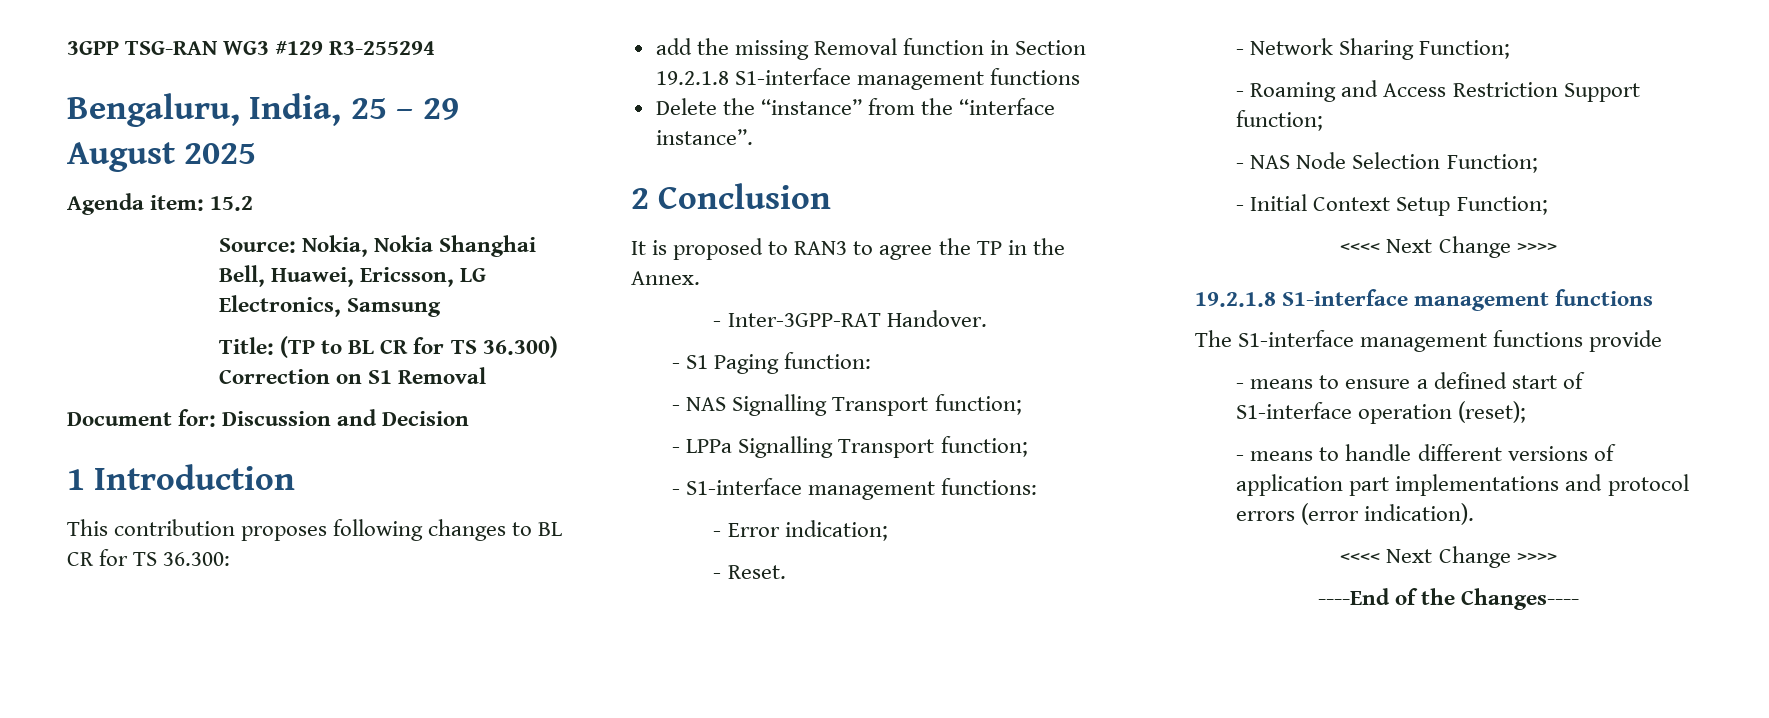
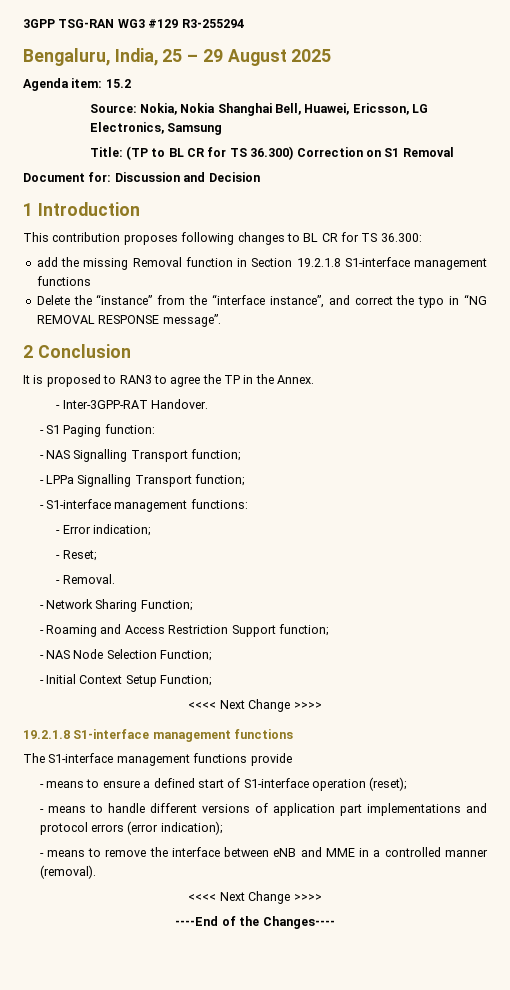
- Delete the “instance” from the “interface instance”.
+ Delete the “instance” from the “interface instance”, and correct the typo in “NG REMOVAL RESPONSE message”.
- - Reset.
+ - Reset;
+ - Removal.
- - means to handle different versions of application part implementations and protocol errors (error indication).
+ - means to handle different versions of application part implementations and protocol errors (error indication);
+ - means to remove the interface between eNB and MME in a controlled manner (removal).

